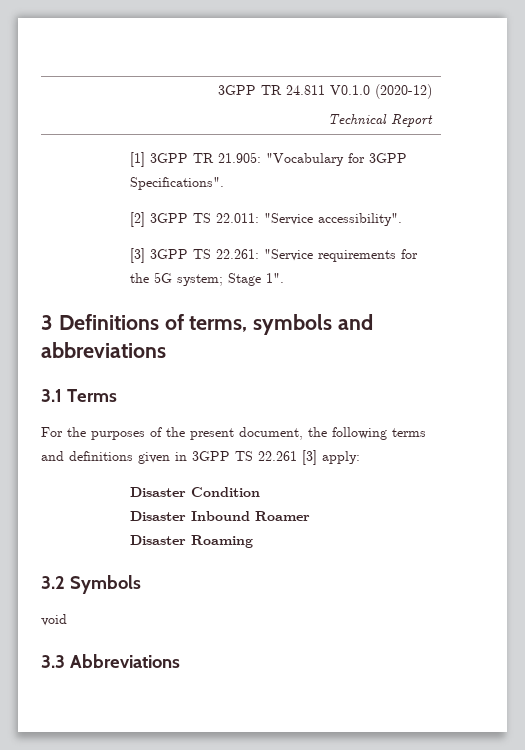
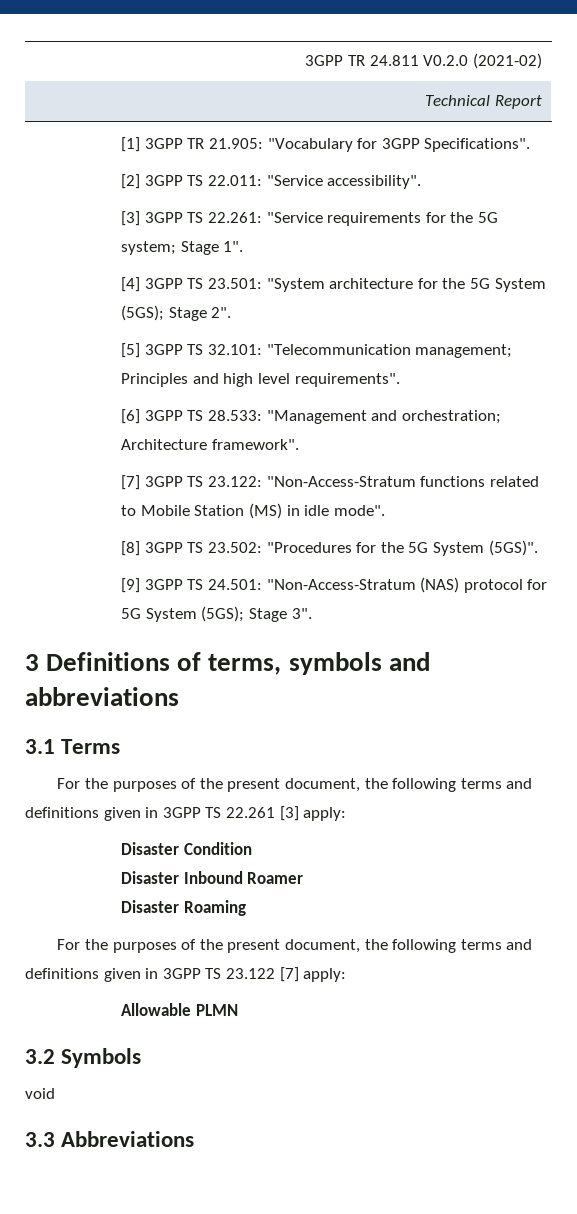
- 3GPP TR 24.811 V0.1.0 (2020-12)
+ 3GPP TR 24.811 V0.2.0 (2021-02)
+ [4] 3GPP TS 23.501: "System architecture for the 5G System (5GS); Stage 2".
+ [5] 3GPP TS 32.101: "Telecommunication management; Principles and high level requirements".
+ [6] 3GPP TS 28.533: "Management and orchestration; Architecture framework".
+ [7] 3GPP TS 23.122: "Non-Access-Stratum functions related to Mobile Station (MS) in idle mode".
+ [8] 3GPP TS 23.502: "Procedures for the 5G System (5GS)".
+ [9] 3GPP TS 24.501: "Non-Access-Stratum (NAS) protocol for 5G System (5GS); Stage 3".
+ For the purposes of the present document, the following terms and definitions given in 3GPP TS 23.122 [7] apply:
+ Allowable PLMN

